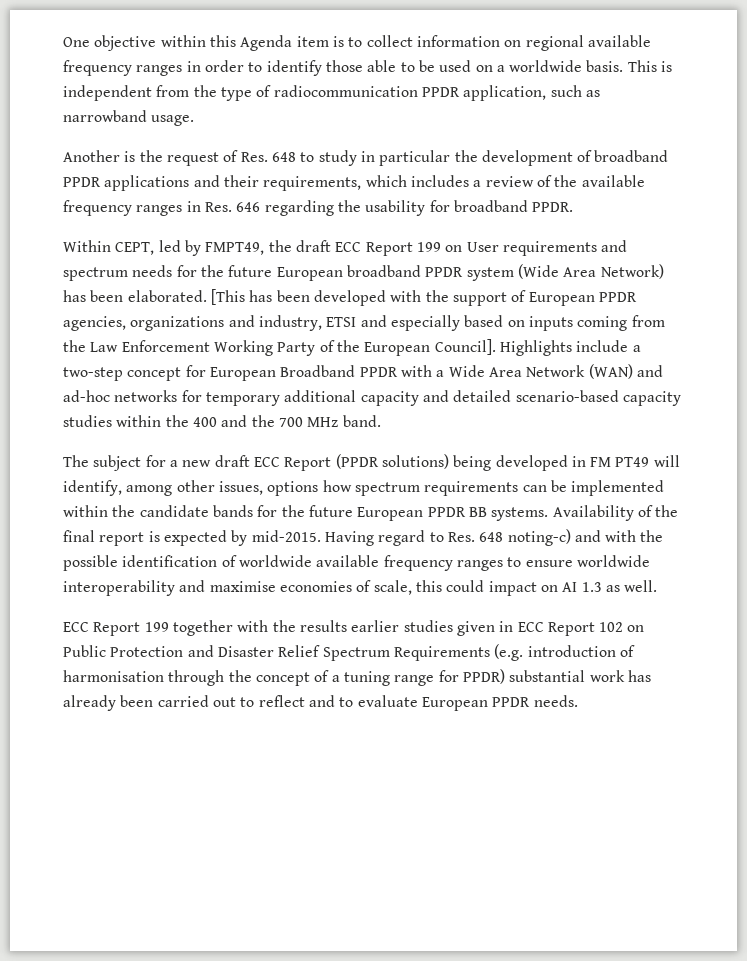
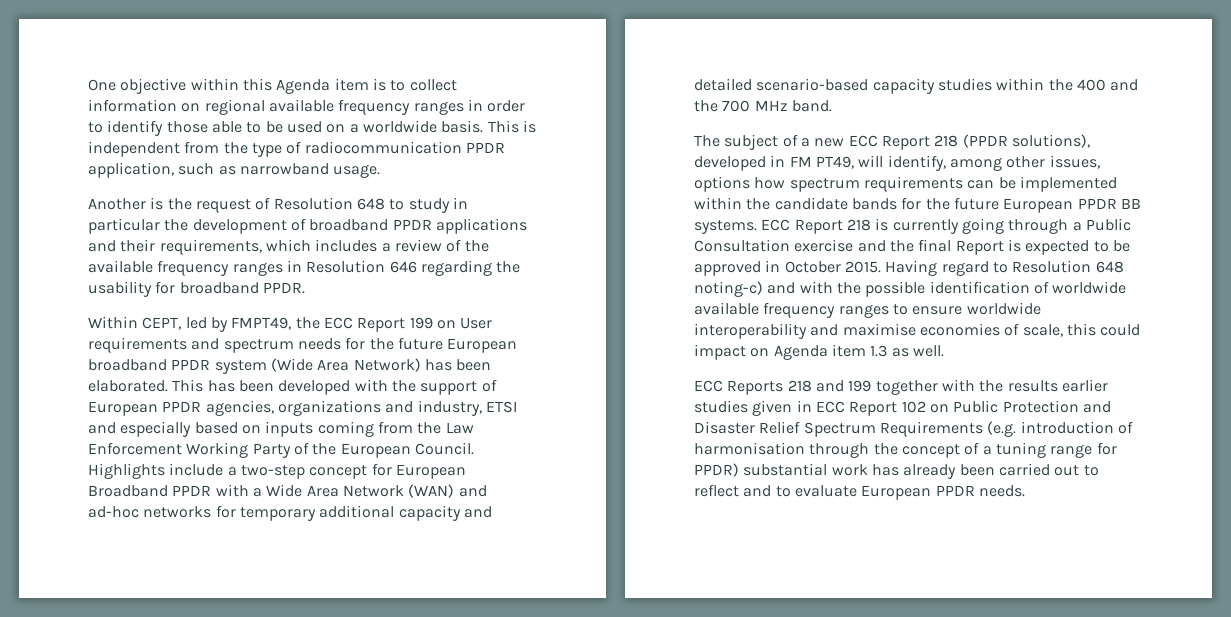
- Another is the request of Res. 648 to study in particular the development of broadband PPDR applications and their requirements, which includes a review of the available frequency ranges in Res. 646 regarding the usability for broadband PPDR.
+ Another is the request of Resolution 648 to study in particular the development of broadband PPDR applications and their requirements, which includes a review of the available frequency ranges in Resolution 646 regarding the usability for broadband PPDR.
- Within CEPT, led by FMPT49, the draft ECC Report 199 on User requirements and spectrum needs for the future European broadband PPDR system (Wide Area Network) has been elaborated.
+ Within CEPT, led by FMPT49, the ECC Report 199 on User requirements and spectrum needs for the future European broadband PPDR system (Wide Area Network) has been elaborated.
- [This has been developed with the support of European PPDR agencies, organizations and industry, ETSI and especially based on inputs coming from the Law Enforcement Working Party of the European Council].
+ This has been developed with the support of European PPDR agencies, organizations and industry, ETSI and especially based on inputs coming from the Law Enforcement Working Party of the European Council.
- The subject for a new draft ECC Report (PPDR solutions) being developed in FM PT49 will identify, among other issues, options how spectrum requirements can be implemented within the candidate bands for the future European PPDR BB systems.
+ The subject of a new ECC Report 218 (PPDR solutions), developed in FM PT49, will identify, among other issues, options how spectrum requirements can be implemented within the candidate bands for the future European PPDR BB systems.
- Availability of the final report is expected by mid-2015.
+ ECC Report 218 is currently going through a Public Consultation exercise and the final Report is expected to be approved in October 2015.
- Having regard to Res. 648 noting-c) and with the possible identification of worldwide available frequency ranges to ensure worldwide interoperability and maximise economies of scale, this could impact on AI 1.3 as well.
+ Having regard to Resolution 648 noting-c) and with the possible identification of worldwide available frequency ranges to ensure worldwide interoperability and maximise economies of scale, this could impact on Agenda item 1.3 as well.
- ECC Report 199 together with the results earlier studies given in ECC Report 102 on Public Protection and Disaster Relief Spectrum Requirements (e.g. introduction of harmonisation through the concept of a tuning range for PPDR) substantial work has already been carried out to reflect and to evaluate European PPDR needs.
+ ECC Reports 218 and 199 together with the results earlier studies given in ECC Report 102 on Public Protection and Disaster Relief Spectrum Requirements (e.g. introduction of harmonisation through the concept of a tuning range for PPDR) substantial work has already been carried out to reflect and to evaluate European PPDR needs.

